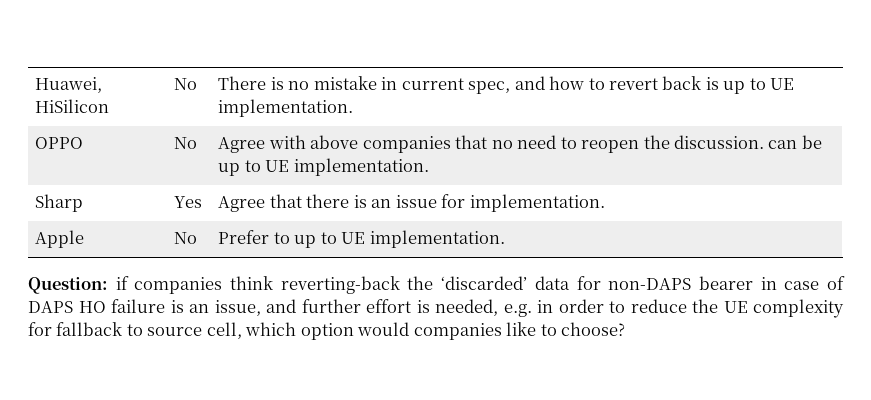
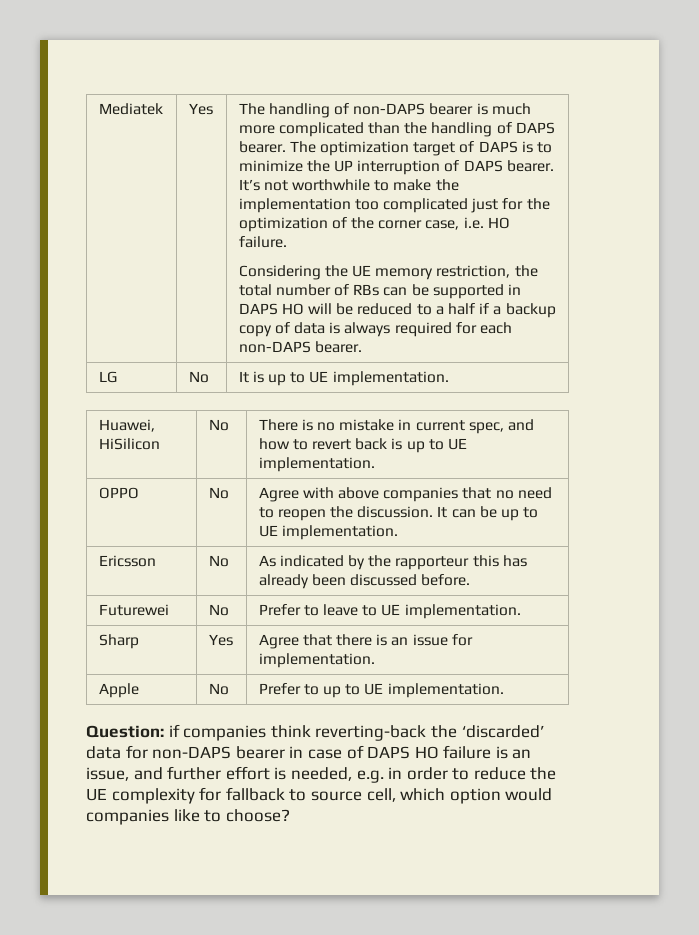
+ Mediatek | Yes | The handling of non-DAPS bearer is much more complicated than the handling of DAPS bearer. The optimization target of DAPS is to minimize the UP interruption of DAPS bearer. It’s not worthwhile to make the implementation too complicated just for the optimization of the corner case, i.e. HO failure.
+ Considering the UE memory restriction, the total number of RBs can be supported in DAPS HO will be reduced to a half if a backup copy of data is always required for each non-DAPS bearer.
+ LG | No | It is up to UE implementation.
- OPPO | No | Agree with above companies that no need to reopen the discussion. can be up to UE implementation.
+ OPPO | No | Agree with above companies that no need to reopen the discussion. It can be up to UE implementation.
+ Ericsson | No | As indicated by the rapporteur this has already been discussed before.
+ Futurewei | No | Prefer to leave to UE implementation.

